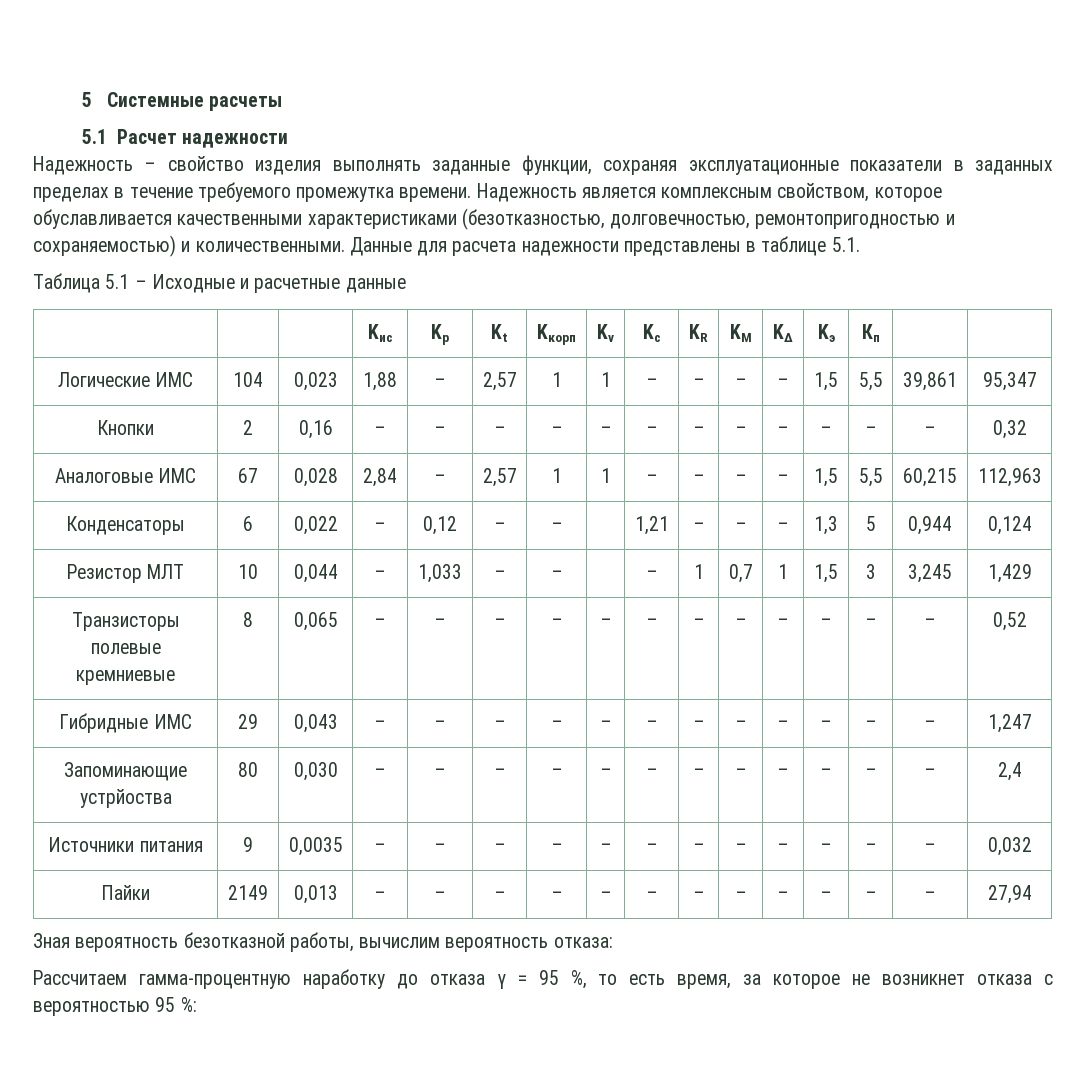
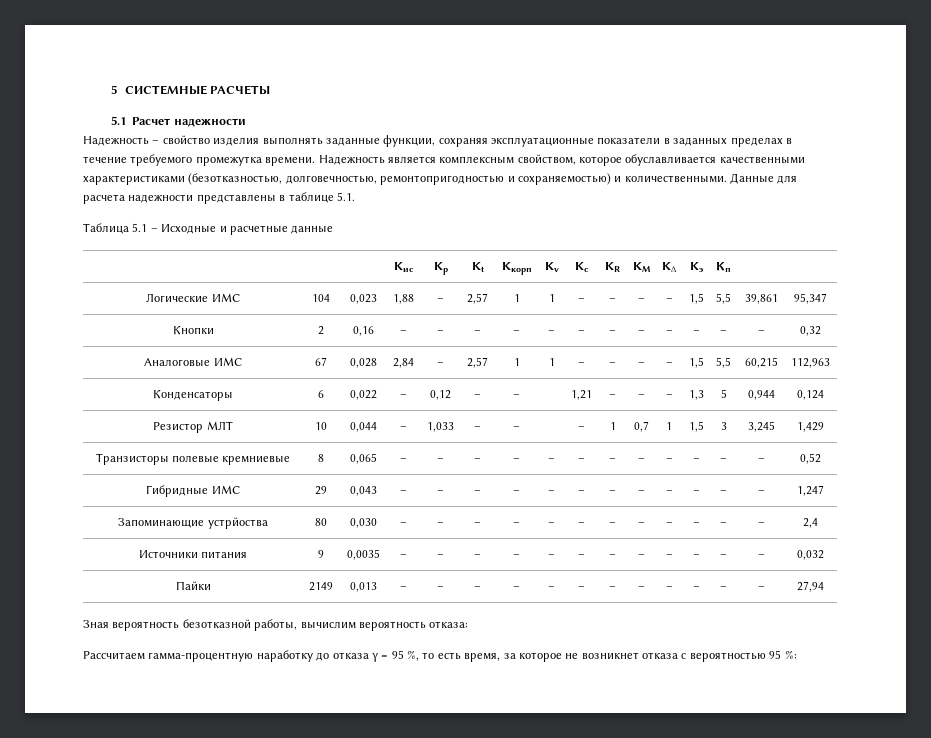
- 5 Системные расчеты
+ 5 СИСТЕМНЫЕ РАСЧЕТЫ

